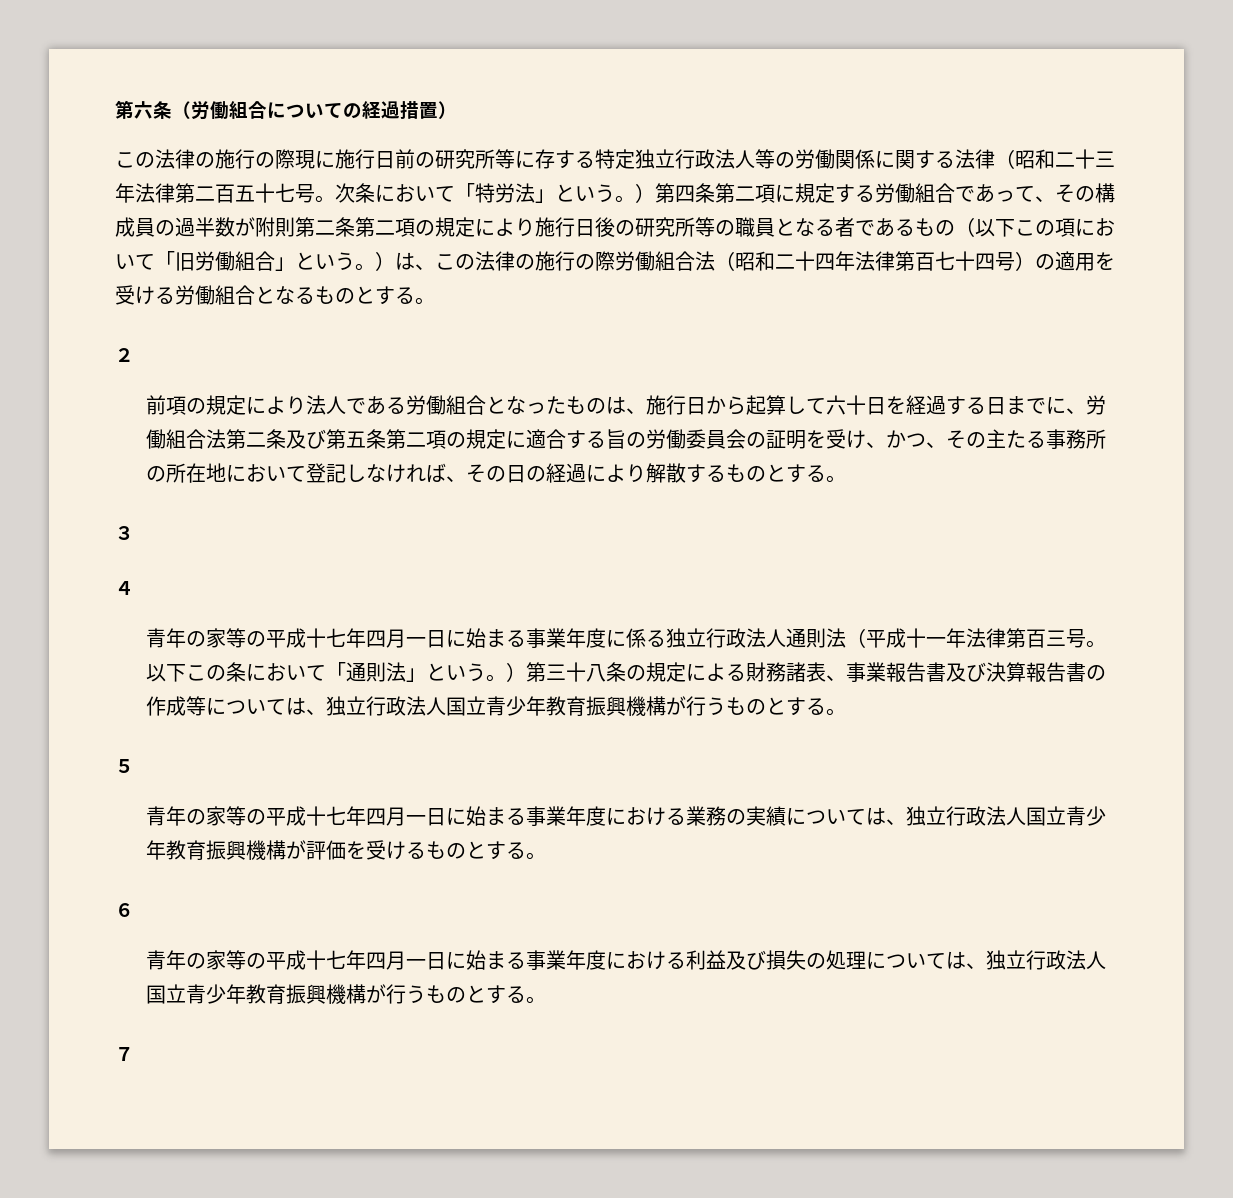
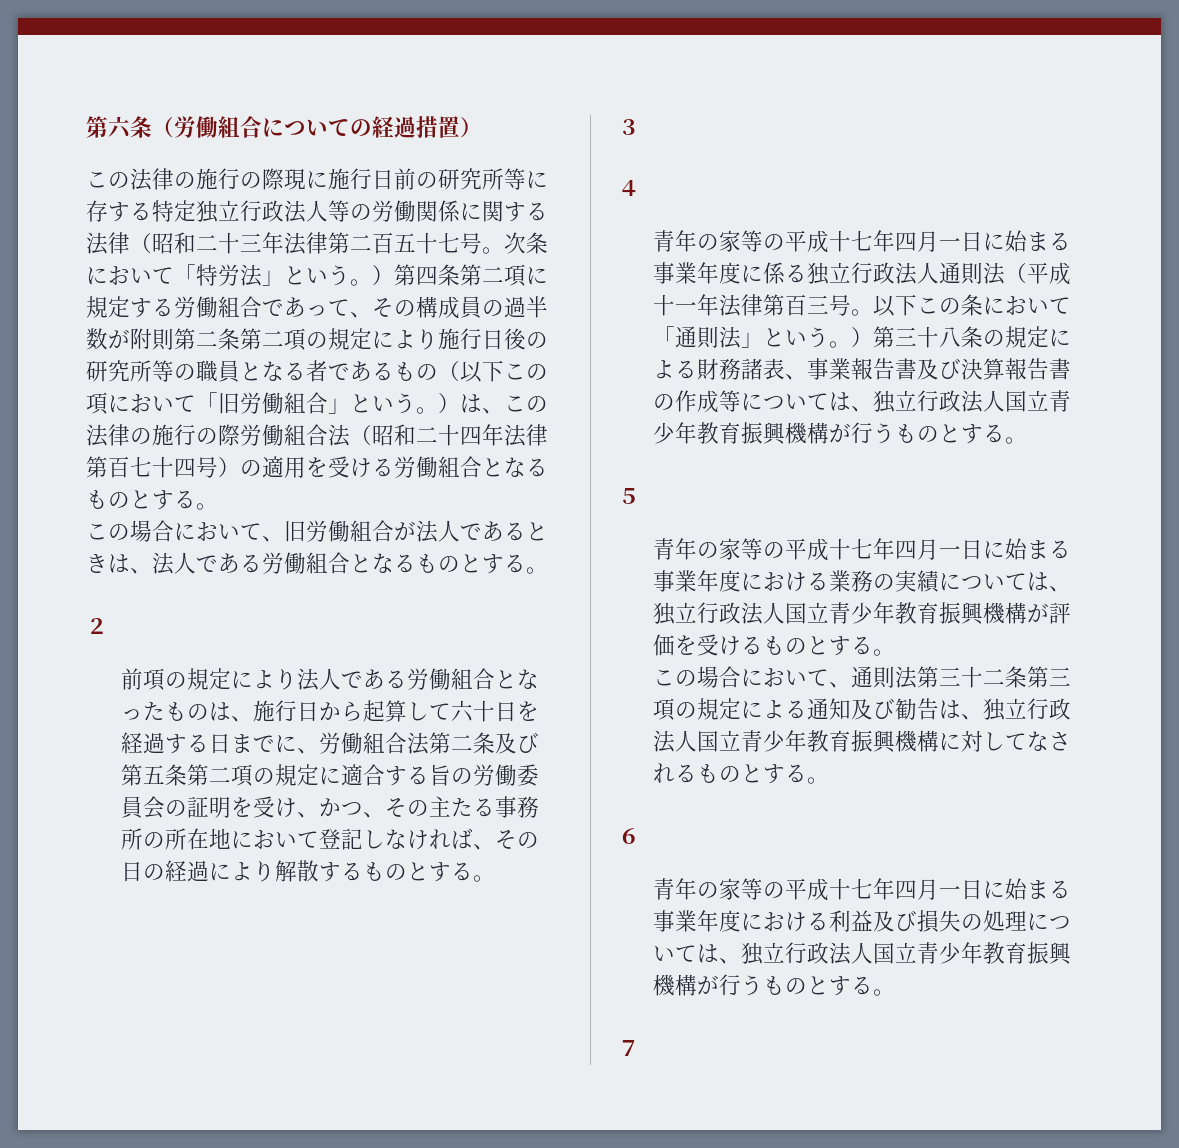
+ この場合において、旧労働組合が法人であるときは、法人である労働組合となるものとする。
+ この場合において、通則法第三十二条第三項の規定による通知及び勧告は、独立行政法人国立青少年教育振興機構に対してなされるものとする。

